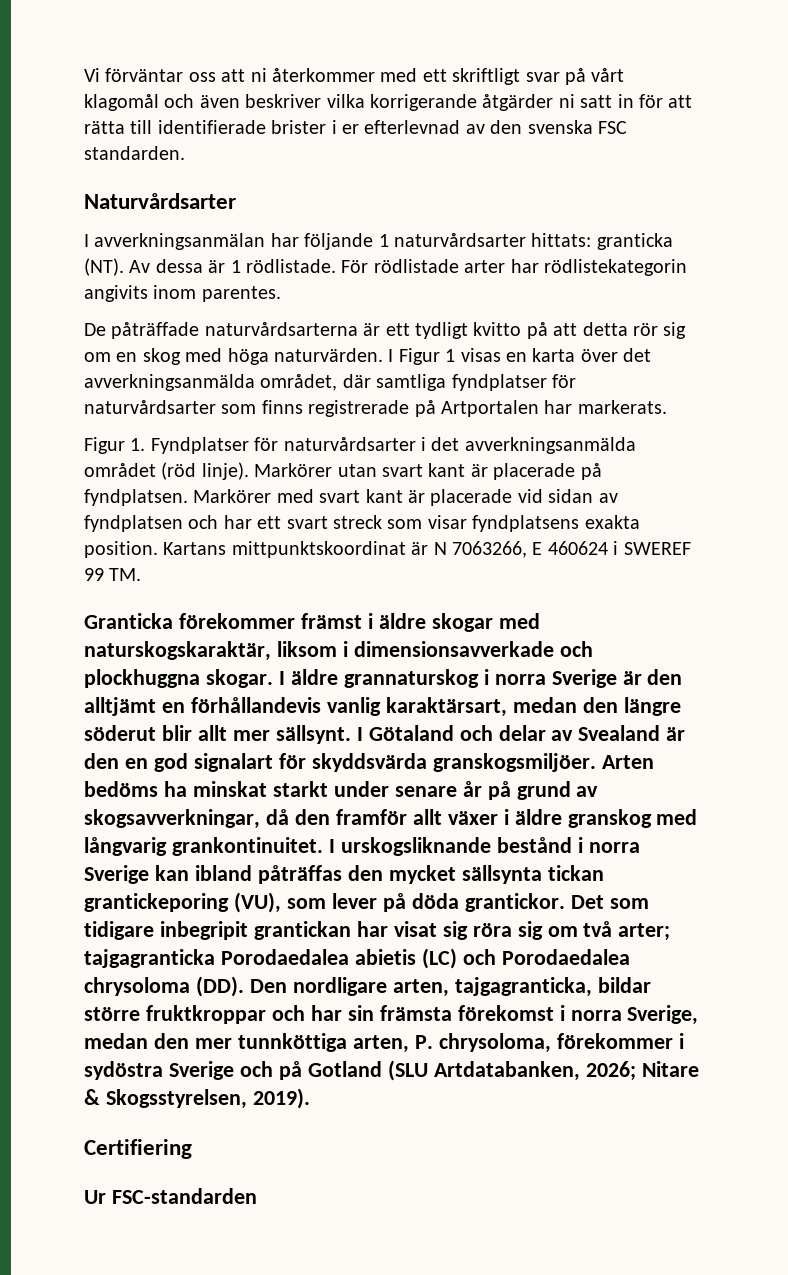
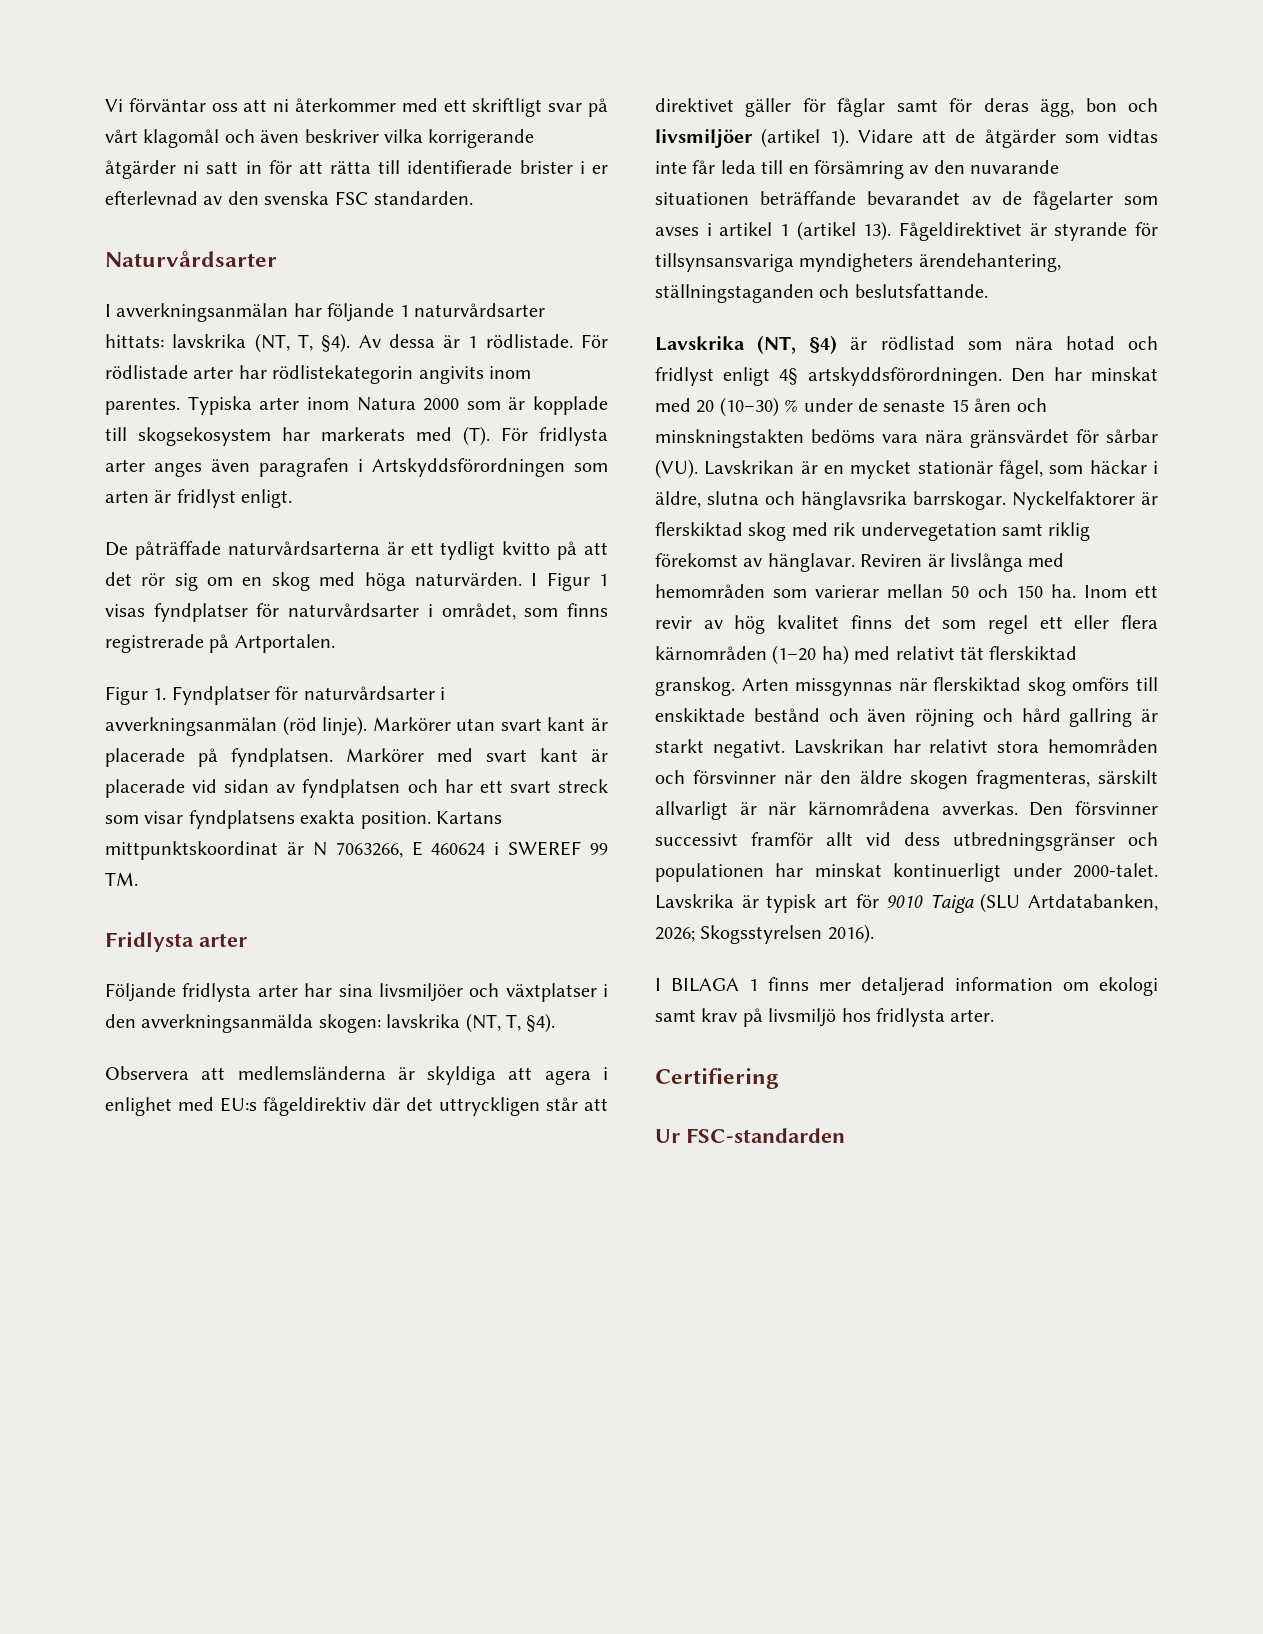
- I avverkningsanmälan har följande 1 naturvårdsarter hittats: granticka (NT). Av dessa är 1 rödlistade.
+ I avverkningsanmälan har följande 1 naturvårdsarter hittats: lavskrika (NT, T, §4). Av dessa är 1 rödlistade.
+ Typiska arter inom Natura 2000 som är kopplade till skogsekosystem har markerats med (T). För fridlysta arter anges även paragrafen i Artskyddsförordningen som arten är fridlyst enligt.
- De påträffade naturvårdsarterna är ett tydligt kvitto på att detta rör sig om en skog med höga naturvärden.
+ De påträffade naturvårdsarterna är ett tydligt kvitto på att det rör sig om en skog med höga naturvärden.
- I Figur 1 visas en karta över det avverkningsanmälda området, där samtliga fyndplatser för naturvårdsarter som finns registrerade på Artportalen har markerats.
+ I Figur 1 visas fyndplatser för naturvårdsarter i området, som finns registrerade på Artportalen.
- Figur 1. Fyndplatser för naturvårdsarter i det avverkningsanmälda området (röd linje).
+ Figur 1. Fyndplatser för naturvårdsarter i avverkningsanmälan (röd linje).
- Granticka förekommer främst i äldre skogar med naturskogskaraktär, liksom i dimensionsavverkade och plockhuggna skogar. I äldre grannaturskog i norra Sverige är den alltjämt en förhållandevis vanlig karaktärsart, medan den längre söderut blir allt mer sällsynt. I Götaland och delar av Svealand är den en god signalart för skyddsvärda granskogsmiljöer. Arten bedöms ha minskat starkt under senare år på grund av skogsavverkningar, då den framför allt växer i äldre granskog med långvarig grankontinuitet. I urskogsliknande bestånd i norra Sverige kan ibland påträffas den mycket sällsynta tickan grantickeporing (VU), som lever på döda grantickor. Det som tidigare inbegripit grantickan har visat sig röra sig om två arter; tajgagranticka Porodaedalea abietis (LC) och Porodaedalea chrysoloma (DD). Den nordligare arten, tajgagranticka, bildar större fruktkroppar och har sin främsta förekomst i norra Sverige, medan den mer tunnköttiga arten, P. chrysoloma, förekommer i sydöstra Sverige och på Gotland (SLU Artdatabanken, 2026; Nitare & Skogsstyrelsen, 2019).
+ Fridlysta arter
+ Följande fridlysta arter har sina livsmiljöer och växtplatser i den avverkningsanmälda skogen: lavskrika (NT, T, §4).
+ Observera att medlemsländerna är skyldiga att agera i enlighet med EU:s fågeldirektiv där det uttryckligen står att direktivet gäller för fåglar samt för deras ägg, bon och livsmiljöer (artikel 1). Vidare att de åtgärder som vidtas inte får leda till en försämring av den nuvarande situationen beträffande bevarandet av de fågelarter som avses i artikel 1 (artikel 13). Fågeldirektivet är styrande för tillsynsansvariga myndigheters ärendehantering, ställningstaganden och beslutsfattande.
+ Lavskrika (NT, §4) är rödlistad som nära hotad och fridlyst enligt 4§ artskyddsförordningen. Den har minskat med 20 (10–30) % under de senaste 15 åren och minskningstakten bedöms vara nära gränsvärdet för sårbar (VU). Lavskrikan är en mycket stationär fågel, som häckar i äldre, slutna och hänglavsrika barrskogar. Nyckelfaktorer är flerskiktad skog med rik undervegetation samt riklig förekomst av hänglavar. Reviren är livslånga med hemområden som varierar mellan 50 och 150 ha. Inom ett revir av hög kvalitet finns det som regel ett eller flera kärnområden (1–20 ha) med relativt tät flerskiktad granskog. Arten missgynnas när flerskiktad skog omförs till enskiktade bestånd och även röjning och hård gallring är starkt negativt. Lavskrikan har relativt stora hemområden och försvinner när den äldre skogen fragmenteras, särskilt allvarligt är när kärnområdena avverkas. Den försvinner successivt framför allt vid dess utbredningsgränser och populationen har minskat kontinuerligt under 2000-talet. Lavskrika är typisk art för 9010 Taiga (SLU Artdatabanken, 2026; Skogsstyrelsen 2016).
+ I BILAGA 1 finns mer detaljerad information om ekologi samt krav på livsmiljö hos fridlysta arter.

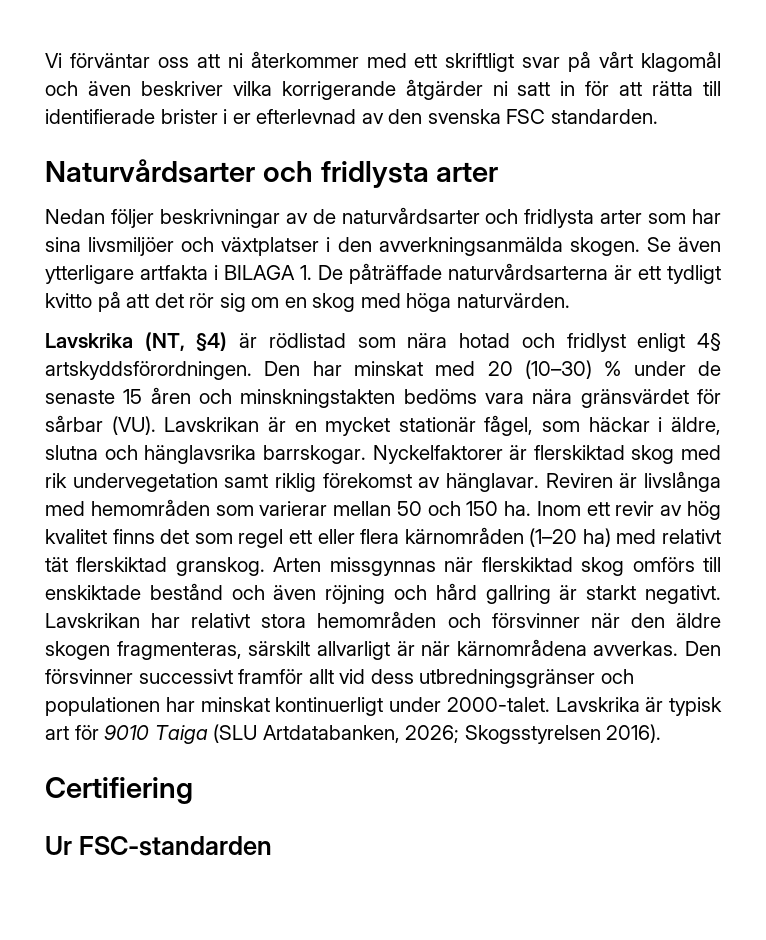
- Naturvårdsarter
- I avverkningsanmälan har följande 1 naturvårdsarter hittats: lavskrika (NT, T, §4). Av dessa är 1 rödlistade. För rödlistade arter har rödlistekategorin angivits inom parentes. Typiska arter inom Natura 2000 som är kopplade till skogsekosystem har markerats med (T). För fridlysta arter anges även paragrafen i Artskyddsförordningen som arten är fridlyst enligt.
- De påträffade naturvårdsarterna är ett tydligt kvitto på att det rör sig om en skog med höga naturvärden. I Figur 1 visas fyndplatser för naturvårdsarter i området, som finns registrerade på Artportalen.
- Figur 1. Fyndplatser för naturvårdsarter i avverkningsanmälan (röd linje). Markörer utan svart kant är placerade på fyndplatsen. Markörer med svart kant är placerade vid sidan av fyndplatsen och har ett svart streck som visar fyndplatsens exakta position. Kartans mittpunktskoordinat är N 7063266, E 460624 i SWEREF 99 TM.
- Fridlysta arter
- Följande fridlysta arter har sina livsmiljöer och växtplatser i den avverkningsanmälda skogen: lavskrika (NT, T, §4).
- Observera att medlemsländerna är skyldiga att agera i enlighet med EU:s fågeldirektiv där det uttryckligen står att direktivet gäller för fåglar samt för deras ägg, bon och livsmiljöer (artikel 1). Vidare att de åtgärder som vidtas inte får leda till en försämring av den nuvarande situationen beträffande bevarandet av de fågelarter som avses i artikel 1 (artikel 13). Fågeldirektivet är styrande för tillsynsansvariga myndigheters ärendehantering, ställningstaganden och beslutsfattande.
+ Naturvårdsarter och fridlysta arter
+ Nedan följer beskrivningar av de naturvårdsarter och fridlysta arter som har sina livsmiljöer och växtplatser i den avverkningsanmälda skogen. Se även ytterligare artfakta i BILAGA 1. De påträffade naturvårdsarterna är ett tydligt kvitto på att det rör sig om en skog med höga naturvärden.
- I BILAGA 1 finns mer detaljerad information om ekologi samt krav på livsmiljö hos fridlysta arter.

